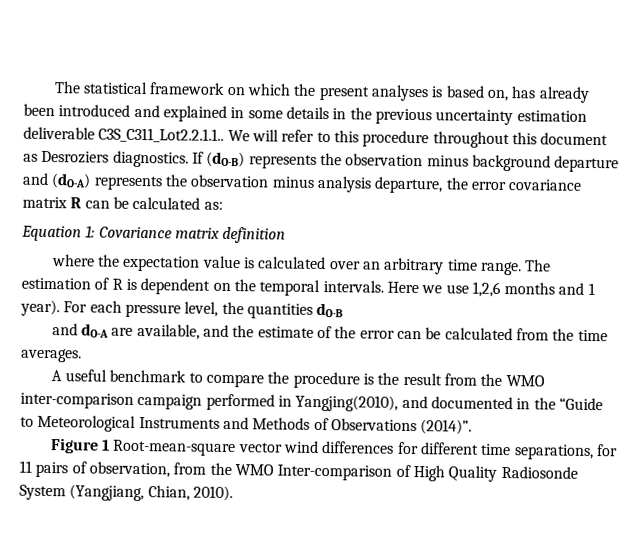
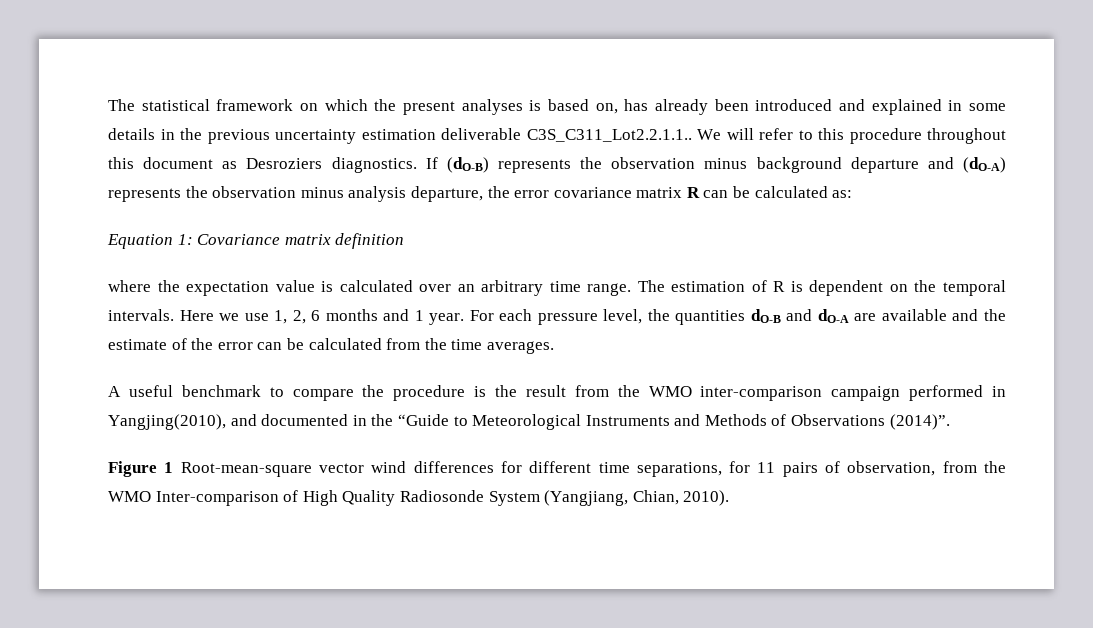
- Here we use 1,2,6 months and 1 year).
+ Here we use 1, 2, 6 months and 1 year.
- For each pressure level, the quantities dO-B
- and dO-A are available, and the estimate of the error can be calculated from the time averages.
+ For each pressure level, the quantities dO-B and dO-A are available and the estimate of the error can be calculated from the time averages.

